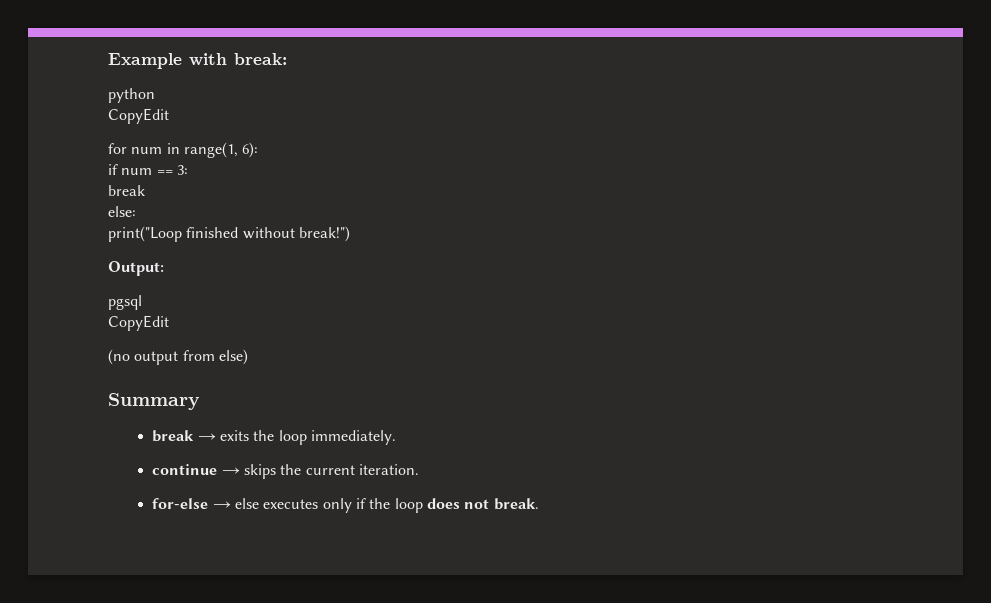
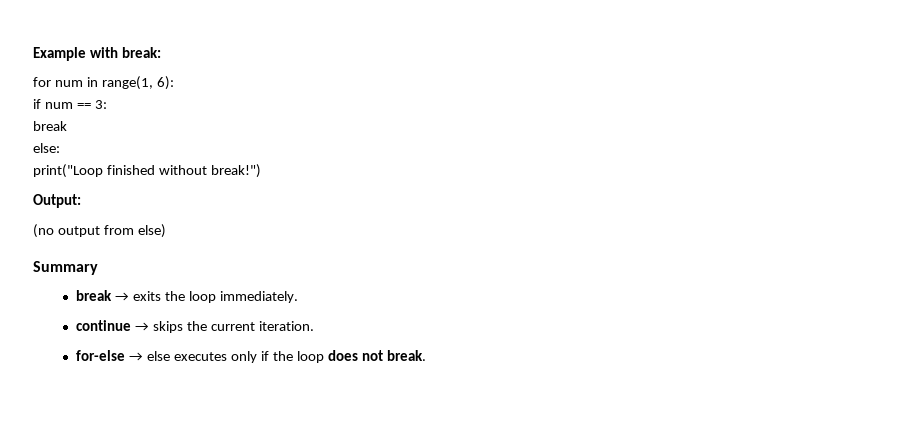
- python
- CopyEdit
- pgsql
- CopyEdit

